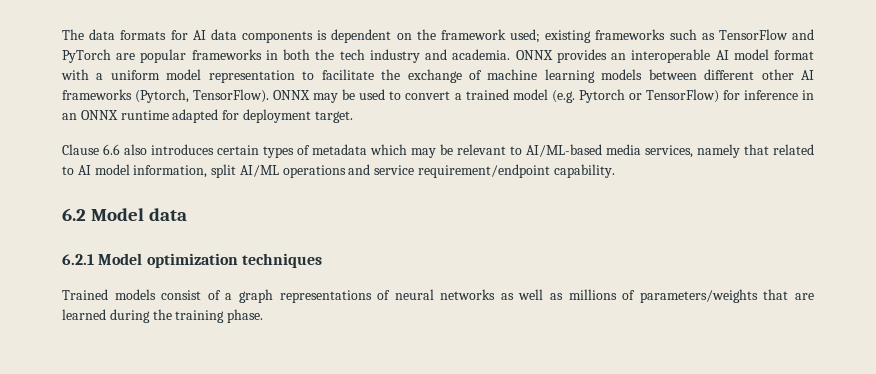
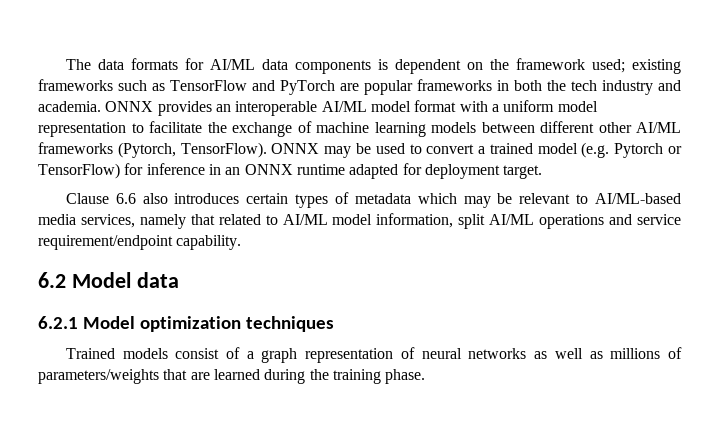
- The data formats for AI data components is dependent on the framework used; existing frameworks such as TensorFlow and PyTorch are popular frameworks in both the tech industry and academia.
+ The data formats for AI/ML data components is dependent on the framework used; existing frameworks such as TensorFlow and PyTorch are popular frameworks in both the tech industry and academia.
- ONNX provides an interoperable AI model format with a uniform model representation to facilitate the exchange of machine learning models between different other AI frameworks (Pytorch, TensorFlow).
+ ONNX provides an interoperable AI/ML model format with a uniform model representation to facilitate the exchange of machine learning models between different other AI/ML frameworks (Pytorch, TensorFlow).
- Clause 6.6 also introduces certain types of metadata which may be relevant to AI/ML-based media services, namely that related to AI model information, split AI/ML operations and service requirement/endpoint capability.
+ Clause 6.6 also introduces certain types of metadata which may be relevant to AI/ML-based media services, namely that related to AI/ML model information, split AI/ML operations and service requirement/endpoint capability.
- Trained models consist of a graph representations of neural networks as well as millions of parameters/weights that are learned during the training phase.
+ Trained models consist of a graph representation of neural networks as well as millions of parameters/weights that are learned during the training phase.

